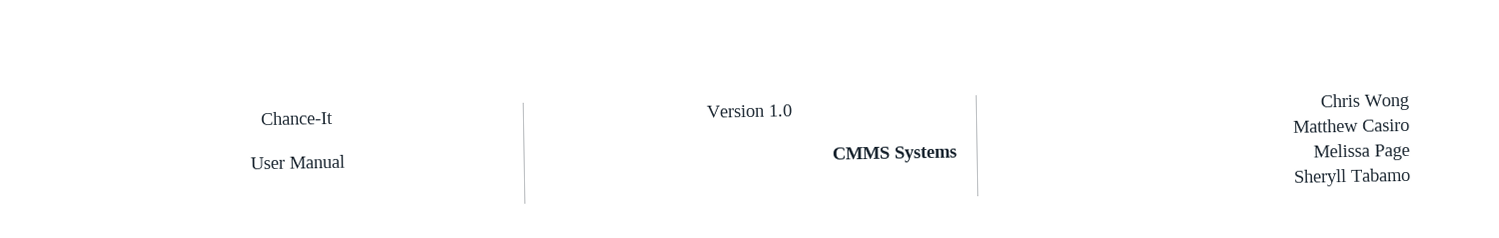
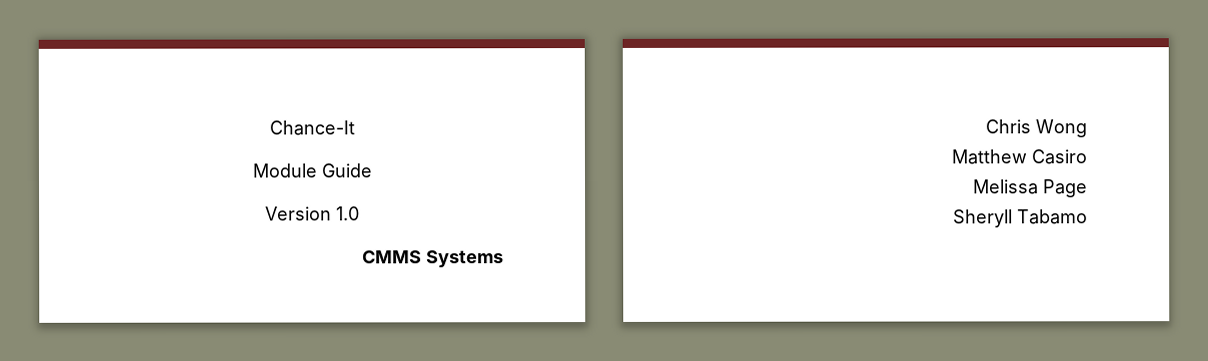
- User Manual
+ Module Guide

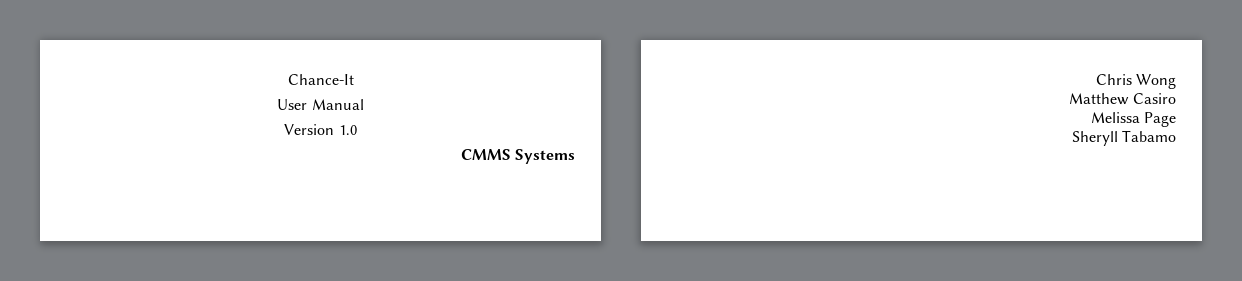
- Module Guide
+ User Manual

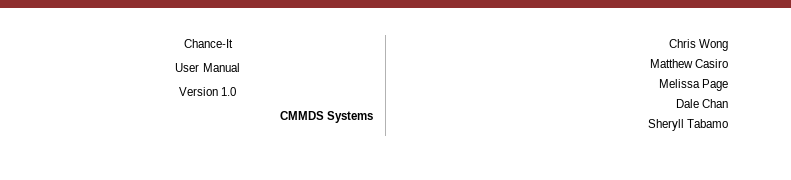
- CMMS Systems
+ CMMDS Systems
+ Dale Chan

